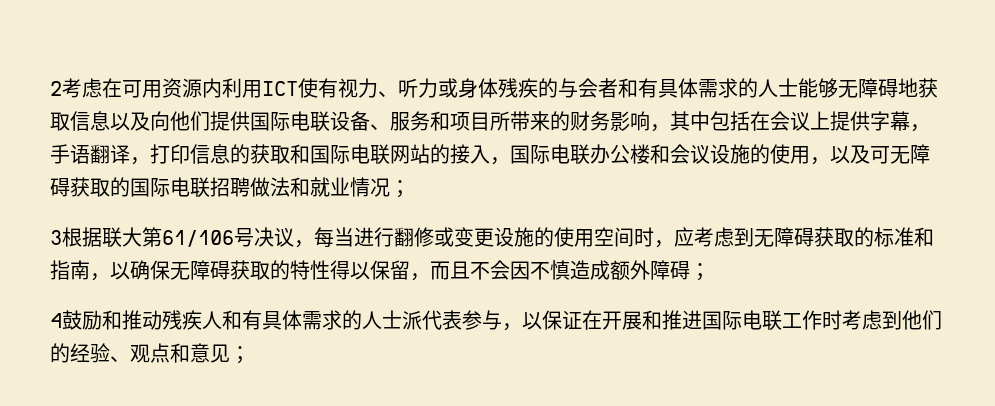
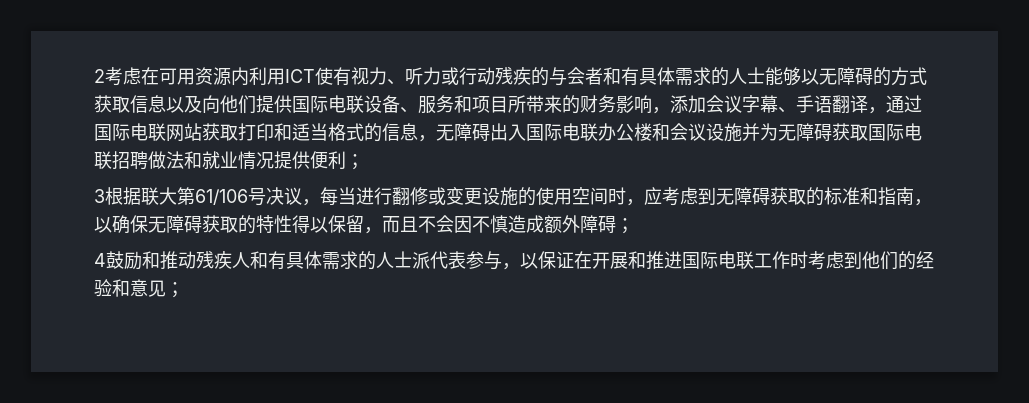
- 2考虑在可用资源内利用ICT使有视力、听力或身体残疾的与会者和有具体需求的人士能够无障碍地获取信息以及向他们提供国际电联设备、服务和项目所带来的财务影响，其中包括在会议上提供字幕，手语翻译，打印信息的获取和国际电联网站的接入，国际电联办公楼和会议设施的使用，以及可无障碍获取的国际电联招聘做法和就业情况；
+ 2考虑在可用资源内利用ICT使有视力、听力或行动残疾的与会者和有具体需求的人士能够以无障碍的方式获取信息以及向他们提供国际电联设备、服务和项目所带来的财务影响，添加会议字幕、手语翻译，通过国际电联网站获取打印和适当格式的信息，无障碍出入国际电联办公楼和会议设施并为无障碍获取国际电联招聘做法和就业情况提供便利；
- 4鼓励和推动残疾人和有具体需求的人士派代表参与，以保证在开展和推进国际电联工作时考虑到他们的经验、观点和意见；
+ 4鼓励和推动残疾人和有具体需求的人士派代表参与，以保证在开展和推进国际电联工作时考虑到他们的经验和意见；

